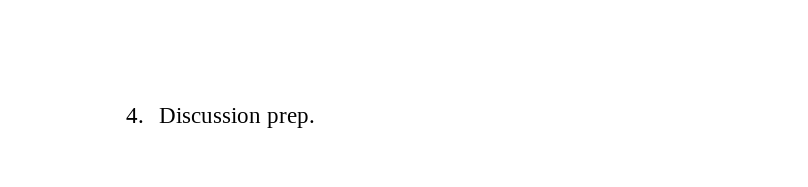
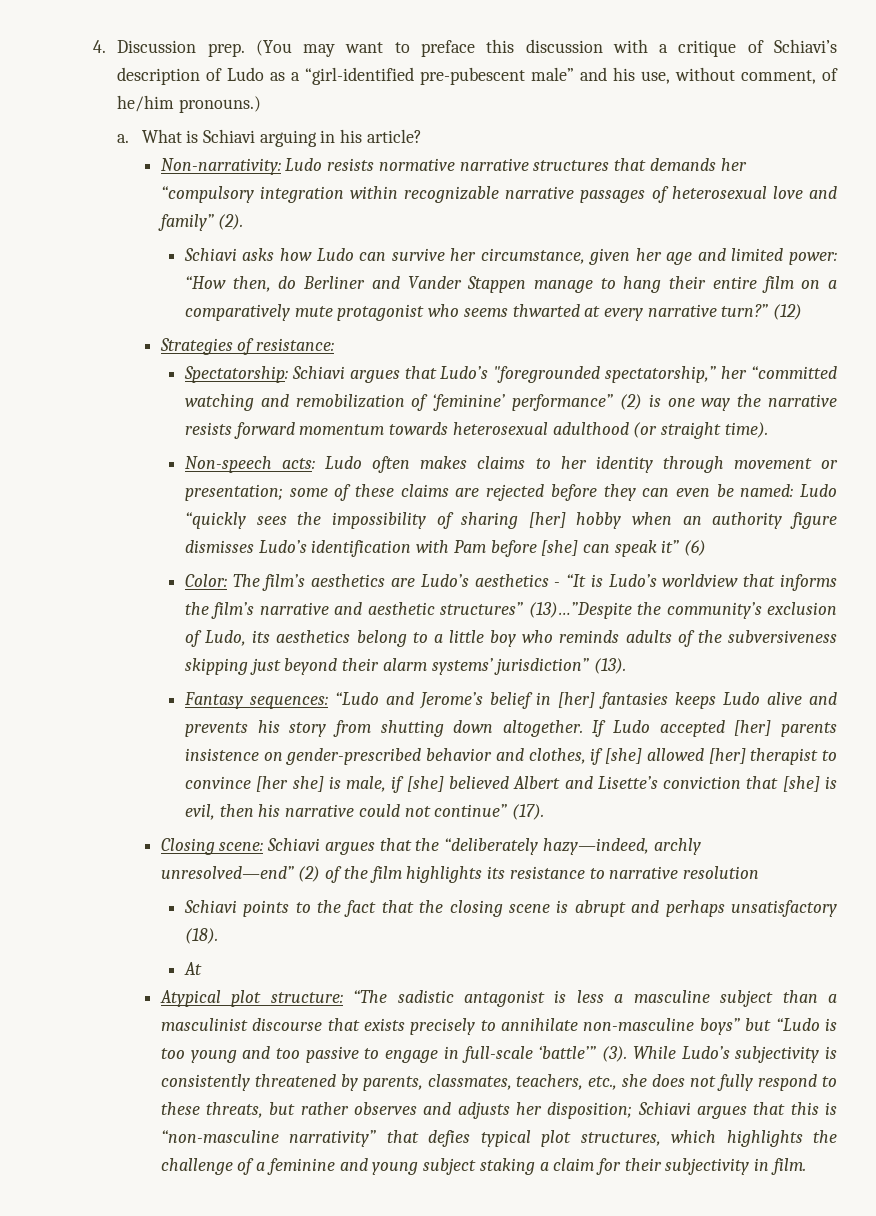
+ (You may want to preface this discussion with a critique of Schiavi’s description of Ludo as a “girl-identified pre-pubescent male” and his use, without comment, of he/him pronouns.)
+ a. What is Schiavi arguing in his article?
+ Non-narrativity: Ludo resists normative narrative structures that demands her “compulsory integration within recognizable narrative passages of heterosexual love and family” (2).
+ Schiavi asks how Ludo can survive her circumstance, given her age and limited power: “How then, do Berliner and Vander Stappen manage to hang their entire film on a comparatively mute protagonist who seems thwarted at every narrative turn?” (12)
+ Strategies of resistance:
+ Spectatorship: Schiavi argues that Ludo’s "foregrounded spectatorship,” her “committed watching and remobilization of ‘feminine’ performance” (2) is one way the narrative resists forward momentum towards heterosexual adulthood (or straight time).
+ Non-speech acts: Ludo often makes claims to her identity through movement or presentation; some of these claims are rejected before they can even be named: Ludo “quickly sees the impossibility of sharing [her] hobby when an authority figure dismisses Ludo’s identification with Pam before [she] can speak it” (6)
+ Color: The film’s aesthetics are Ludo’s aesthetics - “It is Ludo’s worldview that informs the film’s narrative and aesthetic structures” (13)…”Despite the community’s exclusion of Ludo, its aesthetics belong to a little boy who reminds adults of the subversiveness skipping just beyond their alarm systems’ jurisdiction” (13).
+ Fantasy sequences: “Ludo and Jerome’s belief in [her] fantasies keeps Ludo alive and prevents his story from shutting down altogether. If Ludo accepted [her] parents insistence on gender-prescribed behavior and clothes, if [she] allowed [her] therapist to convince [her she] is male, if [she] believed Albert and Lisette’s conviction that [she] is evil, then his narrative could not continue” (17).
+ Closing scene: Schiavi argues that the “deliberately hazy—indeed, archly unresolved—end” (2) of the film highlights its resistance to narrative resolution
+ Schiavi points to the fact that the closing scene is abrupt and perhaps unsatisfactory (18).
+ At
+ Atypical plot structure: “The sadistic antagonist is less a masculine subject than a masculinist discourse that exists precisely to annihilate non-masculine boys” but “Ludo is too young and too passive to engage in full-scale ‘battle’” (3). While Ludo’s subjectivity is consistently threatened by parents, classmates, teachers, etc., she does not fully respond to these threats, but rather observes and adjusts her disposition; Schiavi argues that this is “non-masculine narrativity” that defies typical plot structures, which highlights the challenge of a feminine and young subject staking a claim for their subjectivity in film.

